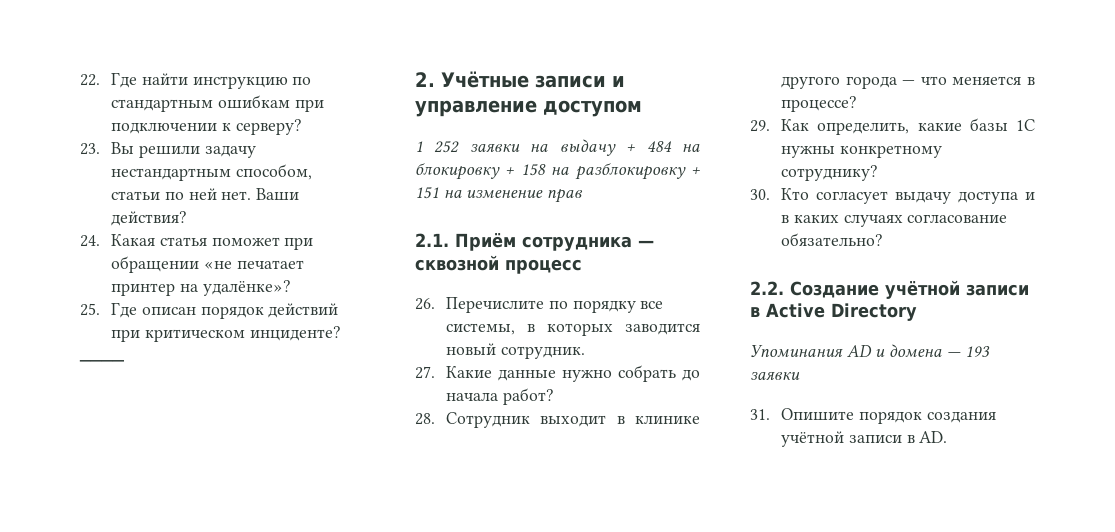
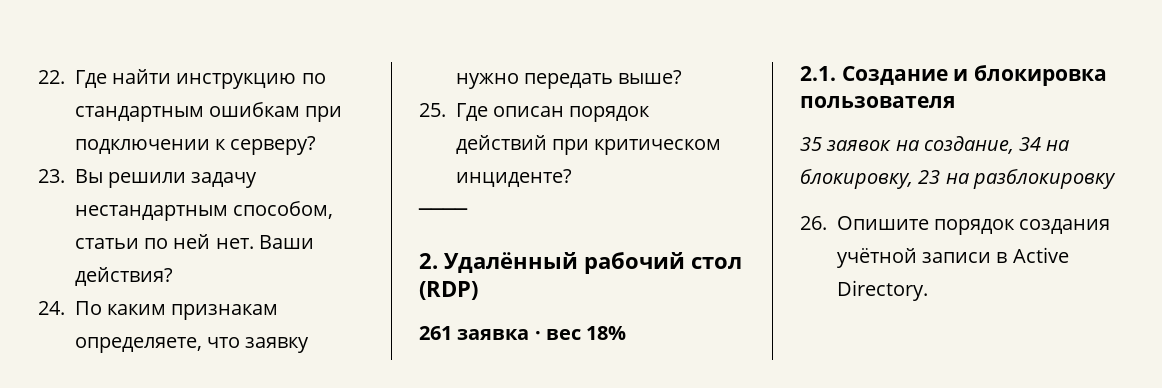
- 24. Какая статья поможет при обращении «не печатает принтер на удалёнке»?
+ 24. По каким признакам определяете, что заявку нужно передать выше?
- 2. Учётные записи и управление доступом
- 1 252 заявки на выдачу + 484 на блокировку + 158 на разблокировку + 151 на изменение прав
- 2.1. Приём сотрудника — сквозной процесс
- 26. Перечислите по порядку все системы, в которых заводится новый сотрудник.
- 27. Какие данные нужно собрать до начала работ?
- 28. Сотрудник выходит в клинике другого города — что меняется в процессе?
- 29. Как определить, какие базы 1С нужны конкретному сотруднику?
- 30. Кто согласует выдачу доступа и в каких случаях согласование обязательно?
- 2.2. Создание учётной записи в Active Directory
- Упоминания AD и домена — 193 заявки
- 31. Опишите порядок создания учётной записи в AD.
+ 2. Удалённый рабочий стол (RDP)
+ 261 заявка · вес 18%
+ 2.1. Создание и блокировка пользователя
+ 35 заявок на создание, 34 на блокировку, 23 на разблокировку
+ 26. Опишите порядок создания учётной записи в Active Directory.

